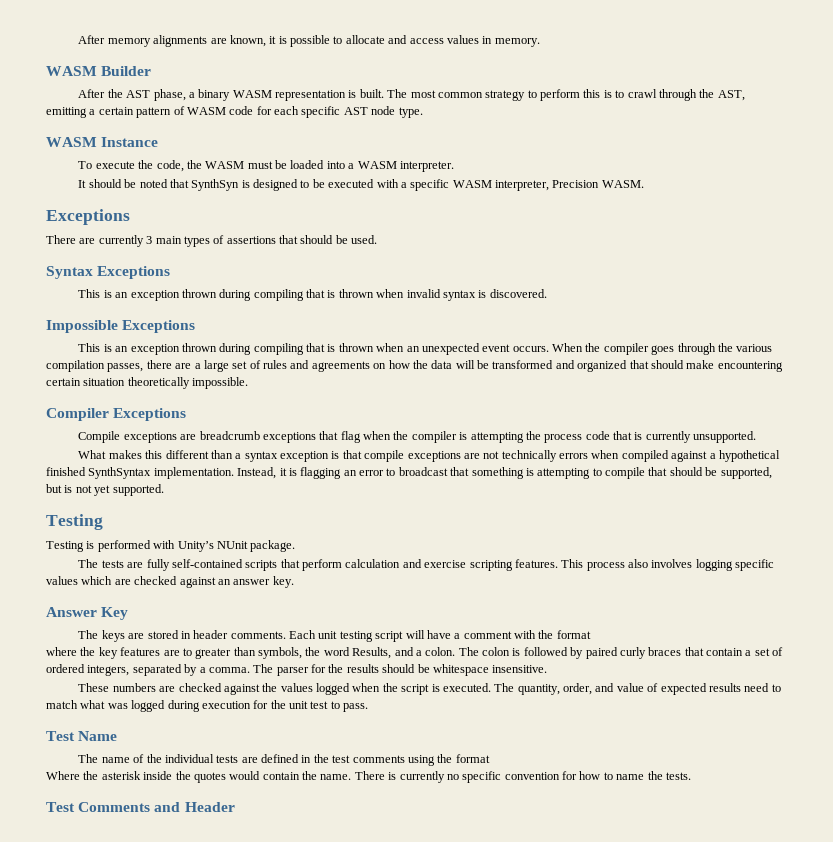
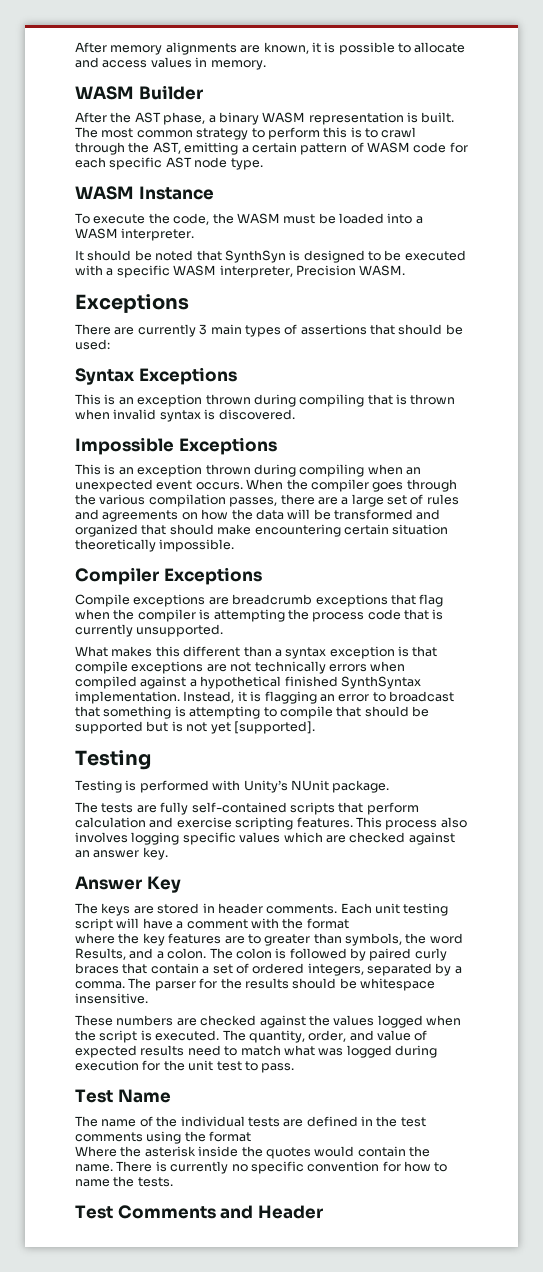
- There are currently 3 main types of assertions that should be used.
+ There are currently 3 main types of assertions that should be used:
- This is an exception thrown during compiling that is thrown when an unexpected event occurs.
+ This is an exception thrown during compiling when an unexpected event occurs.
- Instead, it is flagging an error to broadcast that something is attempting to compile that should be supported, but is not yet supported.
+ Instead, it is flagging an error to broadcast that something is attempting to compile that should be supported but is not yet [supported].

